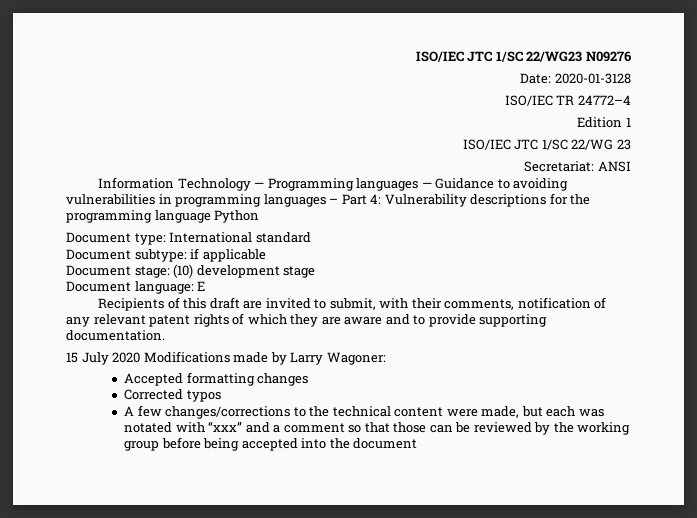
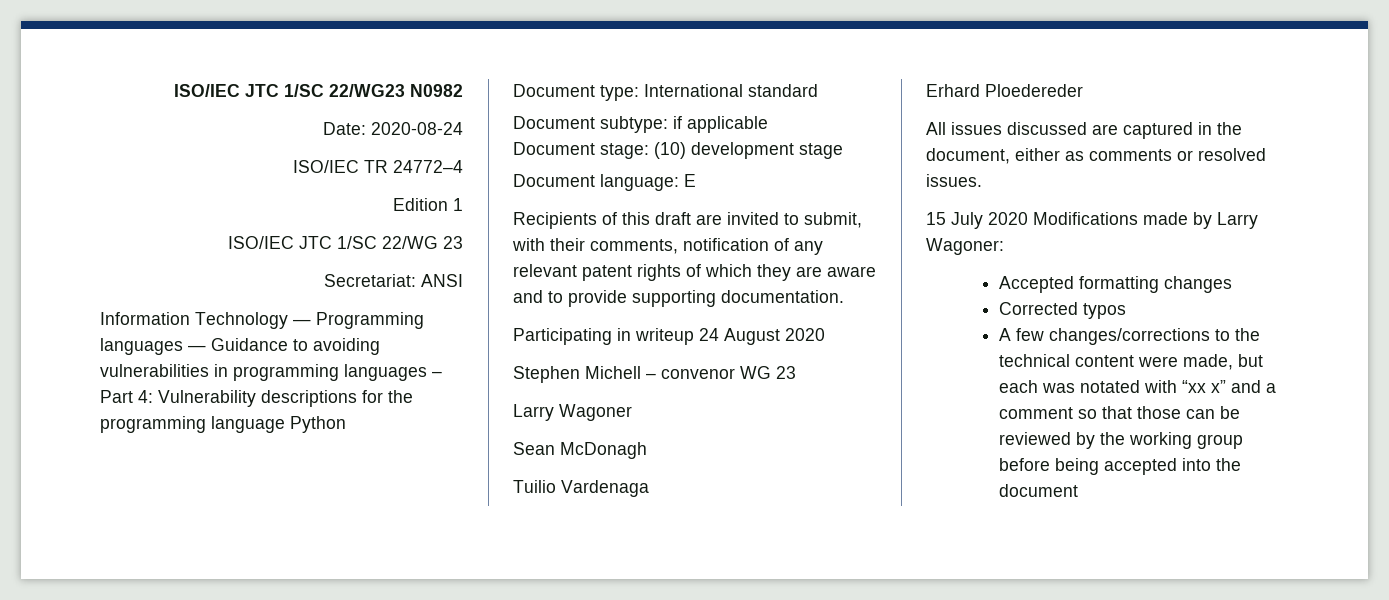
- ISO/IEC JTC 1/SC 22/WG23 N09276
+ ISO/IEC JTC 1/SC 22/WG23 N0982
- Date: 2020-01-3128
+ Date: 2020-08-24
+ Participating in writeup 24 August 2020
+ Stephen Michell – convenor WG 23
+ Larry Wagoner
+ Sean McDonagh
+ Tuilio Vardenaga
+ Erhard Ploedereder
+ All issues discussed are captured in the document, either as comments or resolved issues.
- A few changes/corrections to the technical content were made, but each was notated with “xxx” and a comment so that those can be reviewed by the working group before being accepted into the document
+ A few changes/corrections to the technical content were made, but each was notated with “xx x” and a comment so that those can be reviewed by the working group before being accepted into the document

